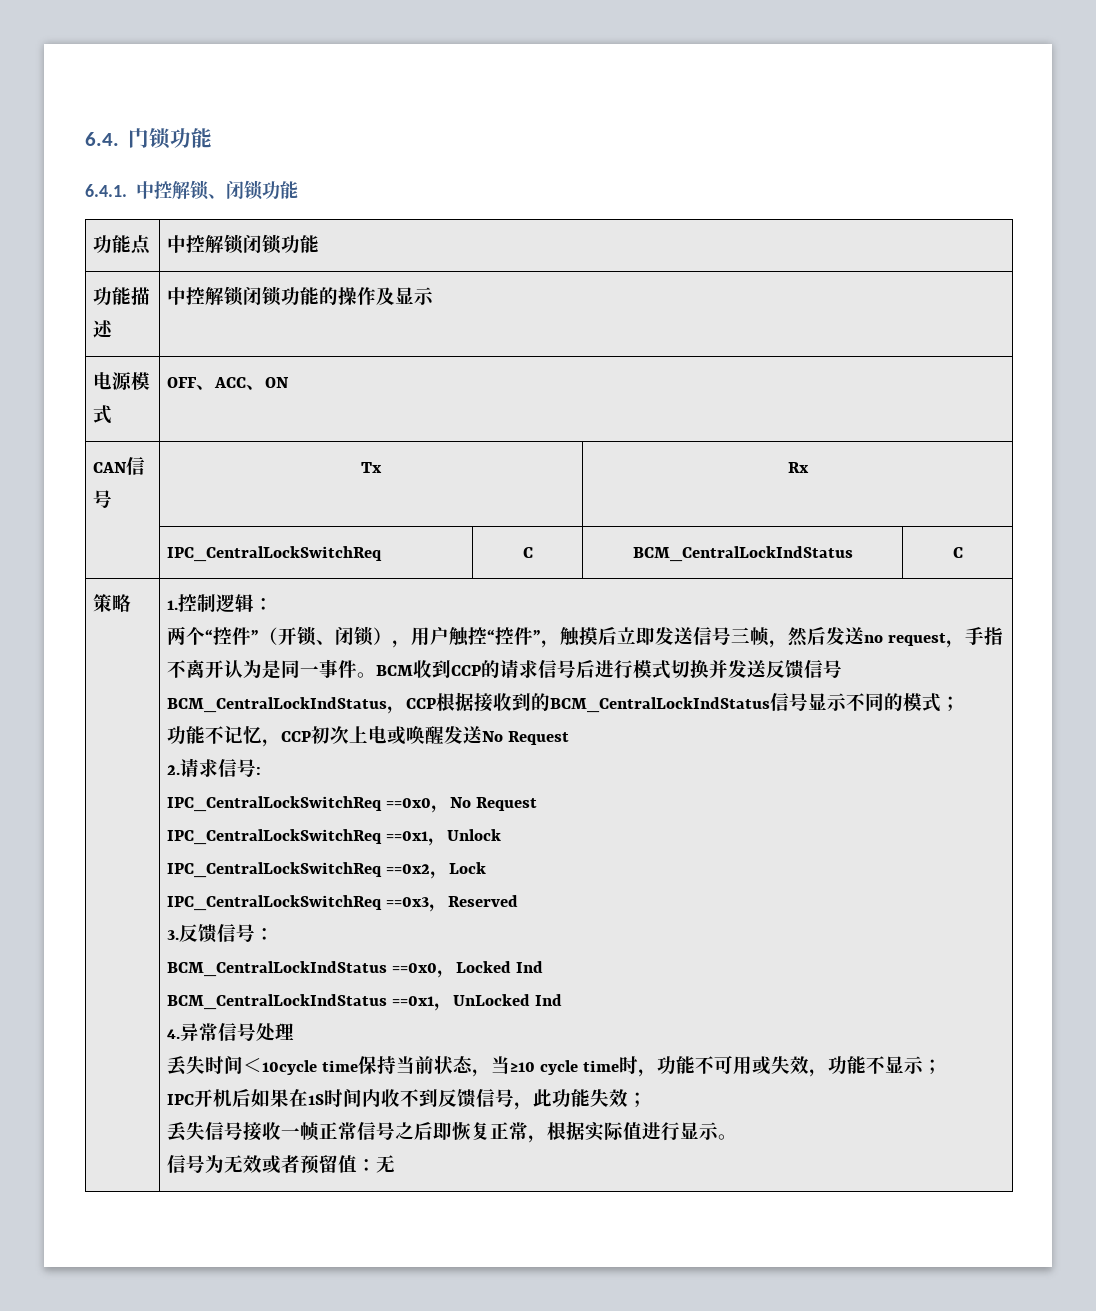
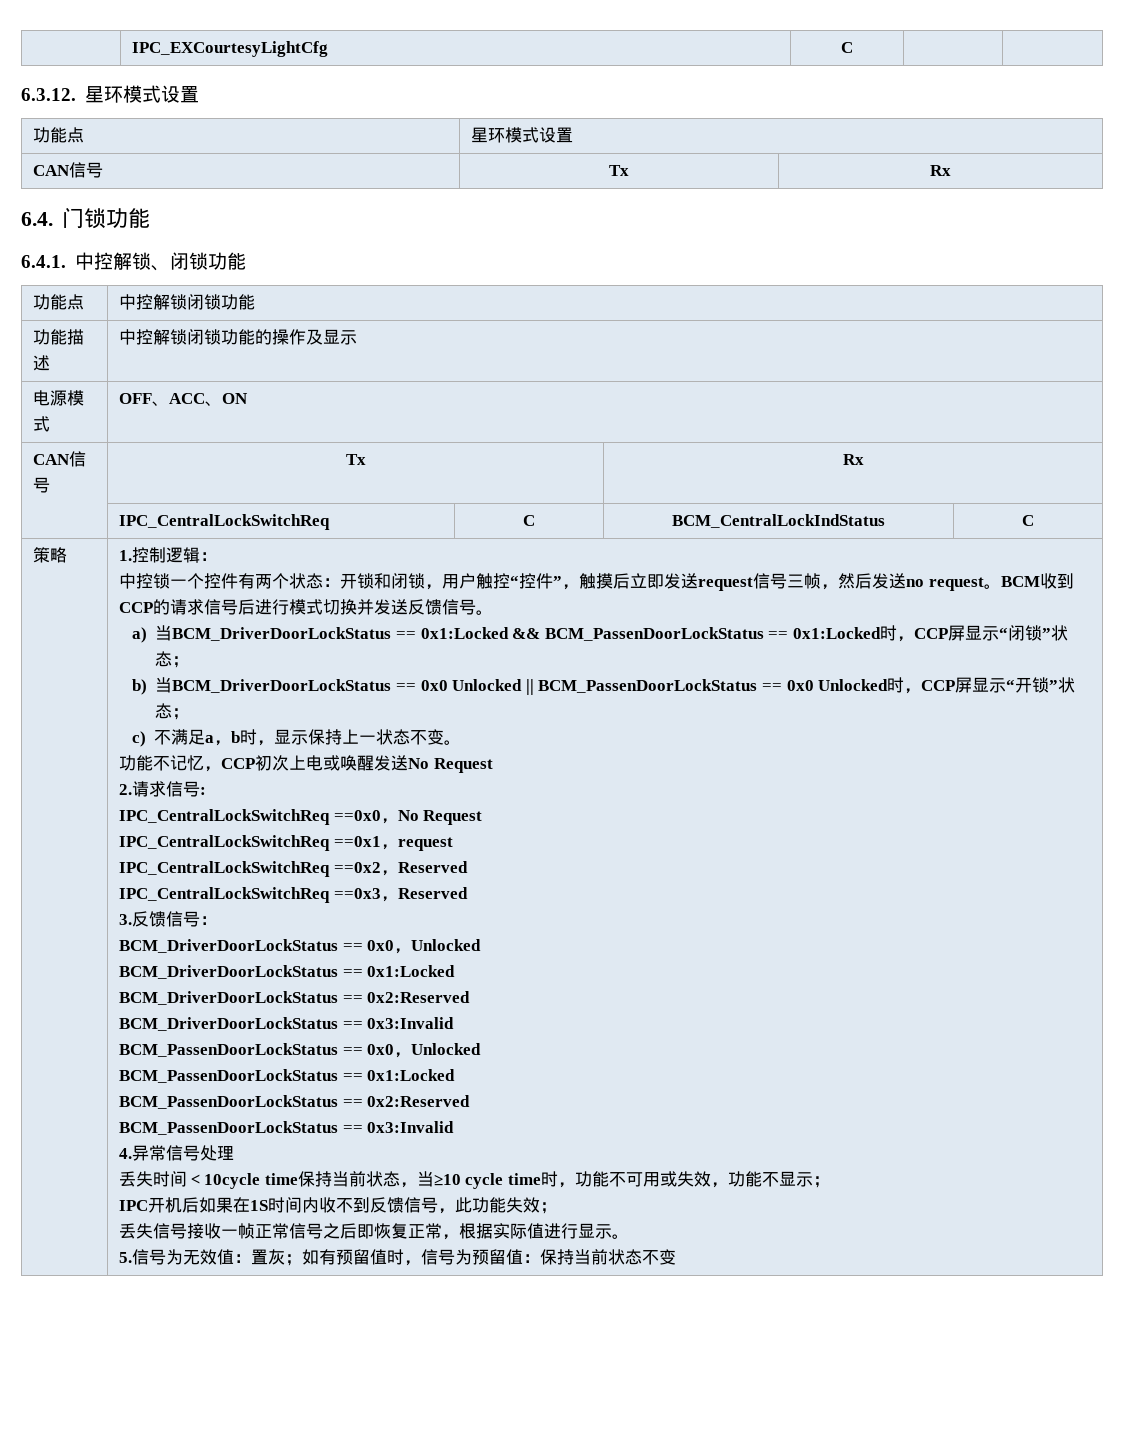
+ | IPC_EXCourtesyLightCfg | C | |
+ 6.3.12.星环模式设置
+ 功能点 | 星环模式设置
+ CAN信号 | Tx | Rx
- 两个“控件”（开锁、闭锁），用户触控“控件”，触摸后立即发送信号三帧，然后发送no request，手指不离开认为是同一事件。
+ 中控锁一个控件有两个状态：开锁和闭锁，用户触控“控件”，触摸后立即发送request信号三帧，然后发送no request。
- BCM收到CCP的请求信号后进行模式切换并发送反馈信号BCM_CentralLockIndStatus，CCP根据接收到的BCM_CentralLockIndStatus信号显示不同的模式；
+ BCM收到CCP的请求信号后进行模式切换并发送反馈信号。
+ a)当BCM_DriverDoorLockStatus == 0x1:Locked && BCM_PassenDoorLockStatus == 0x1:Locked时，CCP屏显示“闭锁”状态；
+ b)当BCM_DriverDoorLockStatus == 0x0 Unlocked || BCM_PassenDoorLockStatus == 0x0 Unlocked时，CCP屏显示“开锁”状态；
+ c)不满足a，b时，显示保持上一状态不变。
- IPC_CentralLockSwitchReq ==0x1，Unlock
+ IPC_CentralLockSwitchReq ==0x1，request
- IPC_CentralLockSwitchReq ==0x2，Lock
+ IPC_CentralLockSwitchReq ==0x2，Reserved
- BCM_CentralLockIndStatus ==0x0，Locked Ind
- BCM_CentralLockIndStatus ==0x1，UnLocked Ind
+ BCM_DriverDoorLockStatus == 0x0，Unlocked
+ BCM_DriverDoorLockStatus == 0x1:Locked
+ BCM_DriverDoorLockStatus == 0x2:Reserved
+ BCM_DriverDoorLockStatus == 0x3:Invalid
+ BCM_PassenDoorLockStatus == 0x0，Unlocked
+ BCM_PassenDoorLockStatus == 0x1:Locked
+ BCM_PassenDoorLockStatus == 0x2:Reserved
+ BCM_PassenDoorLockStatus == 0x3:Invalid
- 信号为无效或者预留值：无
+ 5.信号为无效值：置灰；如有预留值时，信号为预留值：保持当前状态不变

